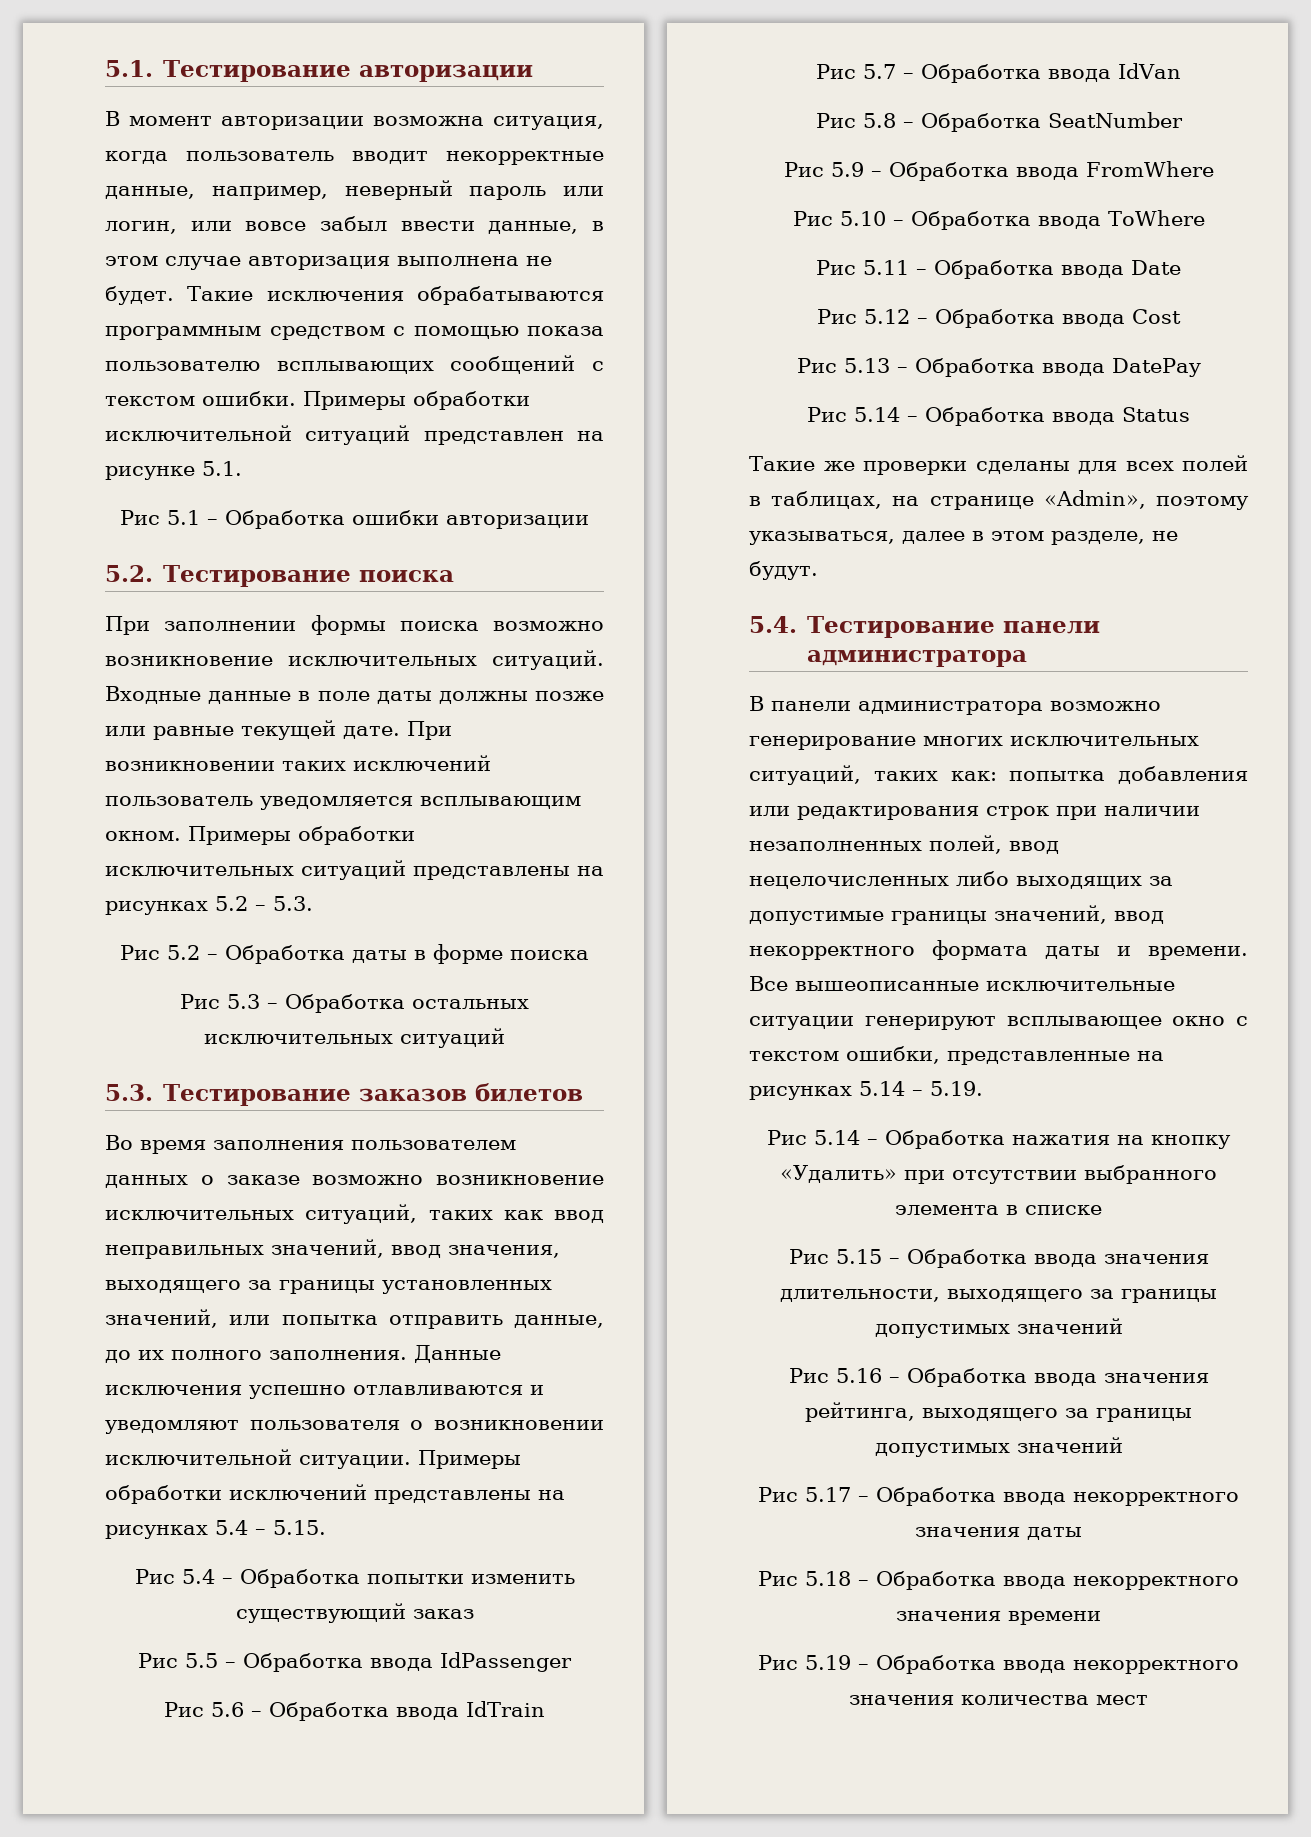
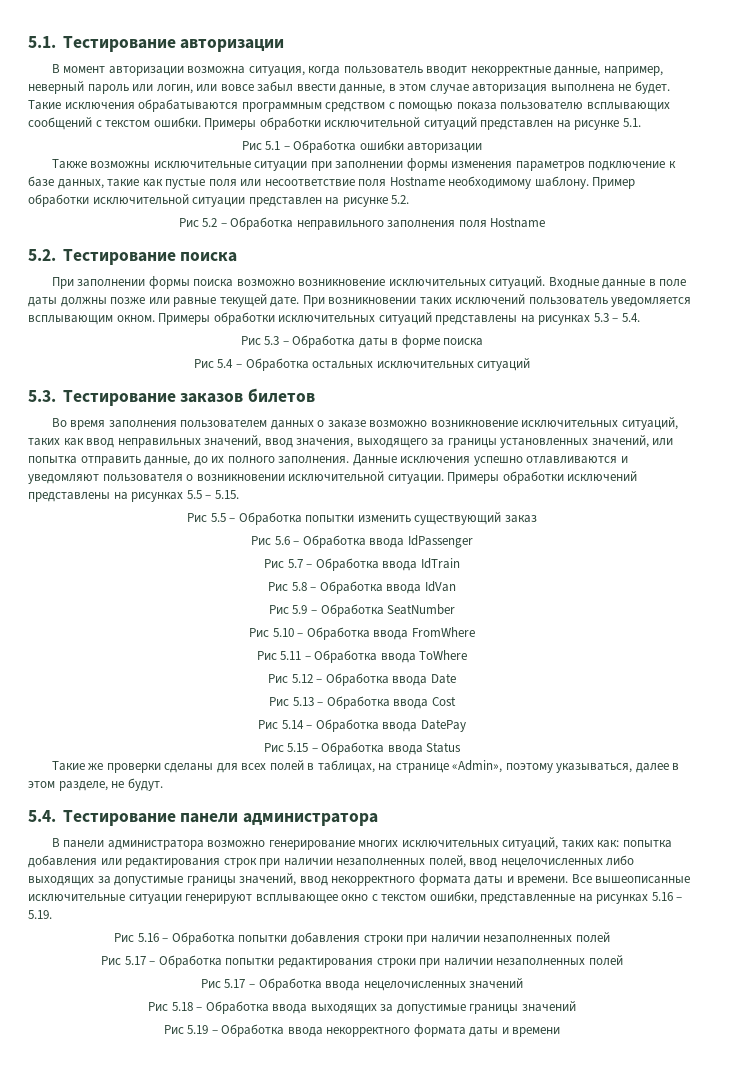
+ Также возможны исключительные ситуации при заполнении формы изменения параметров подключение к базе данных, такие как пустые поля или несоответствие поля Hostname необходимому шаблону. Пример обработки исключительной ситуации представлен на рисунке 5.2.
+ Рис 5.2 – Обработка неправильного заполнения поля Hostname
- Примеры обработки исключительных ситуаций представлены на рисунках 5.2 – 5.3.
- Рис 5.2 – Обработка даты в форме поиска
+ Примеры обработки исключительных ситуаций представлены на рисунках 5.3 – 5.4.
+ Рис 5.3 – Обработка даты в форме поиска
- Рис 5.3 – Обработка остальных исключительных ситуаций
+ Рис 5.4 – Обработка остальных исключительных ситуаций
- Примеры обработки исключений представлены на рисунках 5.4 – 5.15.
+ Примеры обработки исключений представлены на рисунках 5.5 – 5.15.
- Рис 5.4 – Обработка попытки изменить существующий заказ
+ Рис 5.5 – Обработка попытки изменить существующий заказ
- Рис 5.5 – Обработка ввода IdPassenger
+ Рис 5.6 – Обработка ввода IdPassenger
- Рис 5.6 – Обработка ввода IdTrain
+ Рис 5.7 – Обработка ввода IdTrain
- Рис 5.7 – Обработка ввода IdVan
+ Рис 5.8 – Обработка ввода IdVan
- Рис 5.8 – Обработка SeatNumber
+ Рис 5.9 – Обработка SeatNumber
- Рис 5.9 – Обработка ввода FromWhere
+ Рис 5.10 – Обработка ввода FromWhere
- Рис 5.10 – Обработка ввода ToWhere
+ Рис 5.11 – Обработка ввода ToWhere
- Рис 5.11 – Обработка ввода Date
+ Рис 5.12 – Обработка ввода Date
- Рис 5.12 – Обработка ввода Cost
+ Рис 5.13 – Обработка ввода Cost
- Рис 5.13 – Обработка ввода DatePay
+ Рис 5.14 – Обработка ввода DatePay
- Рис 5.14 – Обработка ввода Status
+ Рис 5.15 – Обработка ввода Status
- Все вышеописанные исключительные ситуации генерируют всплывающее окно с текстом ошибки, представленные на рисунках 5.14 – 5.19.
+ Все вышеописанные исключительные ситуации генерируют всплывающее окно с текстом ошибки, представленные на рисунках 5.16 – 5.19.
- Рис 5.14 – Обработка нажатия на кнопку «Удалить» при отсутствии выбранного элемента в списке
- Рис 5.15 – Обработка ввода значения длительности, выходящего за границы допустимых значений
- Рис 5.16 – Обработка ввода значения рейтинга, выходящего за границы допустимых значений
+ Рис 5.16 – Обработка попытки добавления строки при наличии незаполненных полей
+ Рис 5.17 – Обработка попытки редактирования строки при наличии незаполненных полей
- Рис 5.17 – Обработка ввода некорректного значения даты
+ Рис 5.17 – Обработка ввода нецелочисленных значений
- Рис 5.18 – Обработка ввода некорректного значения времени
+ Рис 5.18 – Обработка ввода выходящих за допустимые границы значений
- Рис 5.19 – Обработка ввода некорректного значения количества мест
+ Рис 5.19 – Обработка ввода некорректного формата даты и времени

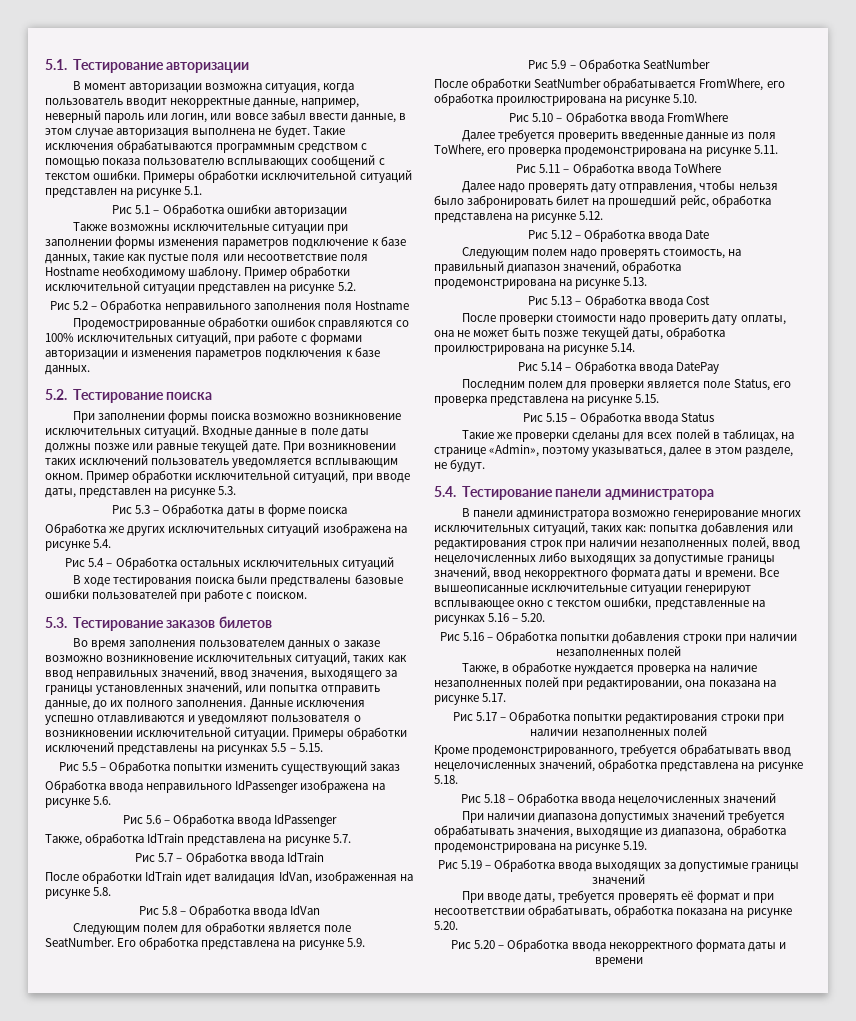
+ Продемострированные обработки ошибок справляются со 100% исключительных ситуаций, при работе с формами авторизации и изменения параметров подключения к базе данных.
- Примеры обработки исключительных ситуаций представлены на рисунках 5.3 – 5.4.
+ Пример обработки исключительной ситуаций, при вводе даты, представлен на рисунке 5.3.
+ Обработка же других исключительных ситуаций изображена на рисунке 5.4.
+ В ходе тестирования поиска были предствалены базовые ошибки пользователей при работе с поиском.
+ Обработка ввода неправильного IdPassenger изображена на рисунке 5.6.
+ Также, обработка IdTrain представлена на рисунке 5.7.
+ После обработки IdTrain идет валидация IdVan, изображенная на рисунке 5.8.
+ Следующим полем для обработки является поле SeatNumber. Его обработка представлена на рисунке 5.9.
+ После обработки SeatNumber обрабатывается FromWhere, его обработка проилюстрирована на рисунке 5.10.
+ Далее требуется проверить введенные данные из поля ToWhere, его проверка продемонстрирована на рисунке 5.11.
+ Далее надо проверять дату отправления, чтобы нельзя было забронировать билет на прошедший рейс, обработка представлена на рисунке 5.12.
+ Следующим полем надо проверять стоимость, на правильный диапазон значений, обработка продемонстрирована на рисунке 5.13.
+ После проверки стоимости надо проверить дату оплаты, она не может быть позже текущей даты, обработка проилюстрирована на рисунке 5.14.
+ Последним полем для проверки является поле Status, его проверка представлена на рисунке 5.15.
- Все вышеописанные исключительные ситуации генерируют всплывающее окно с текстом ошибки, представленные на рисунках 5.16 – 5.19.
+ Все вышеописанные исключительные ситуации генерируют всплывающее окно с текстом ошибки, представленные на рисунках 5.16 – 5.20.
+ Также, в обработке нуждается проверка на наличие незаполненных полей при редактировании, она показана на рисунке 5.17.
- Рис 5.17 – Обработка ввода нецелочисленных значений
+ Кроме продемонстрированного, требуется обрабатывать ввод нецелочисленных значений, обработка представлена на рисунке 5.18.
+ Рис 5.18 – Обработка ввода нецелочисленных значений
- Рис 5.18 – Обработка ввода выходящих за допустимые границы значений
+ При наличии диапазона допустимых значений требуется обрабатывать значения, выходящие из диапазона, обработка продемонстрирована на рисунке 5.19.
+ Рис 5.19 – Обработка ввода выходящих за допустимые границы значений
- Рис 5.19 – Обработка ввода некорректного формата даты и времени
+ При вводе даты, требуется проверять её формат и при несоответствии обрабатывать, обработка показана на рисунке 5.20.
+ Рис 5.20 – Обработка ввода некорректного формата даты и времени

